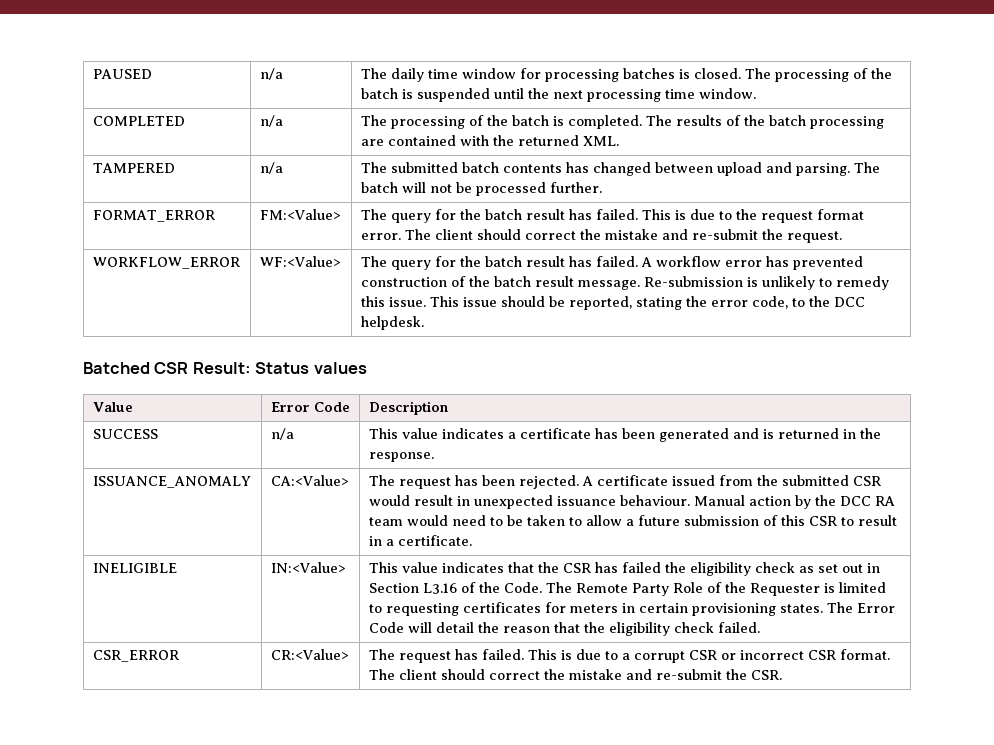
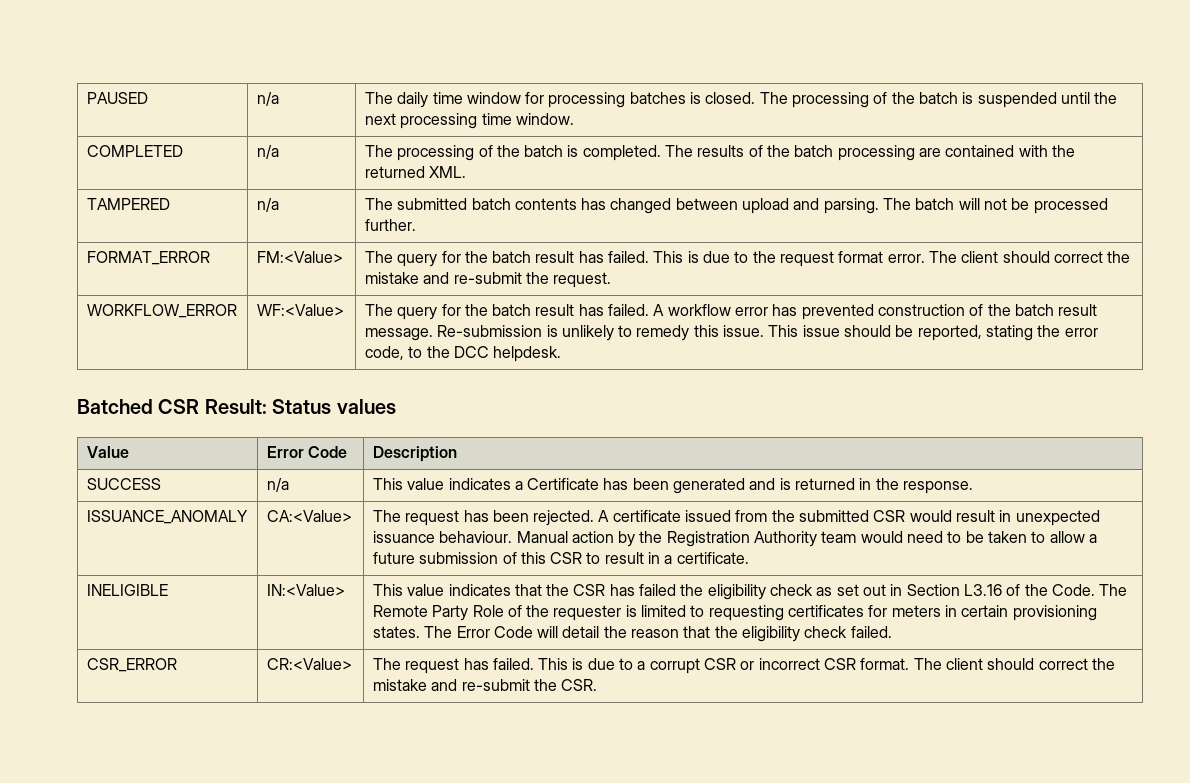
- SUCCESS | n/a | This value indicates a certificate has been generated and is returned in the response.
+ SUCCESS | n/a | This value indicates a Certificate has been generated and is returned in the response.
- Manual action by the DCC RA team would need to be taken to allow a future submission of this CSR to result in a certificate.
+ Manual action by the Registration Authority team would need to be taken to allow a future submission of this CSR to result in a certificate.
- The Remote Party Role of the Requester is limited to requesting certificates for meters in certain provisioning states.
+ The Remote Party Role of the requester is limited to requesting certificates for meters in certain provisioning states.

